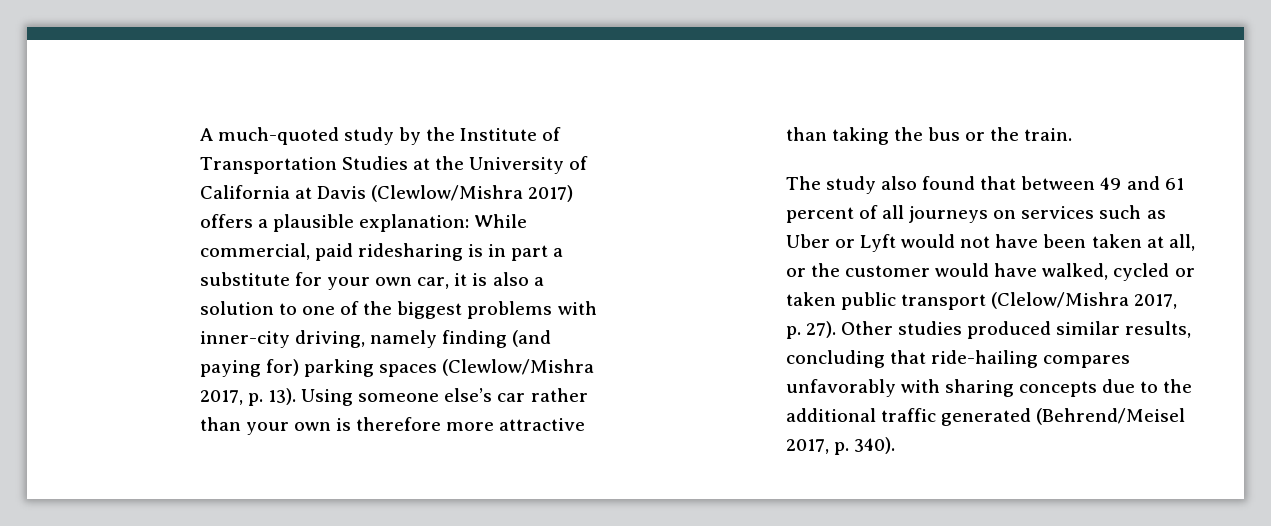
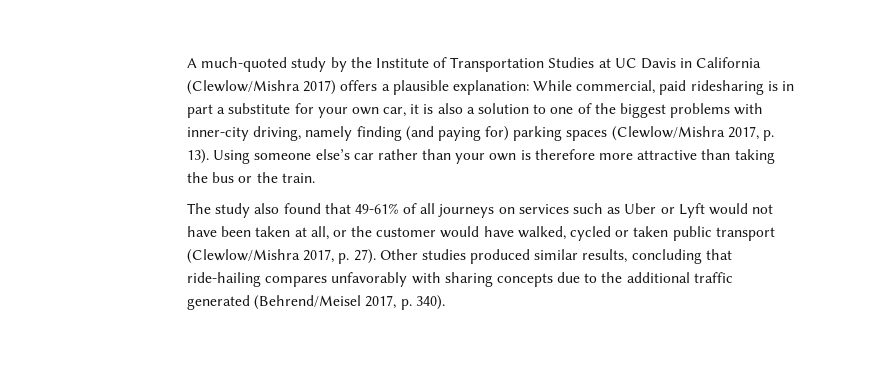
- A much-quoted study by the Institute of Transportation Studies at the University of California at Davis (Clewlow/Mishra 2017) offers a plausible explanation: While commercial, paid ridesharing is in part a substitute for your own car, it is also a solution to one of the biggest problems with inner-city driving, namely finding (and paying for) parking spaces (Clewlow/Mishra 2017, p. 13).
+ A much-quoted study by the Institute of Transportation Studies at UC Davis in California (Clewlow/Mishra 2017) offers a plausible explanation: While commercial, paid ridesharing is in part a substitute for your own car, it is also a solution to one of the biggest problems with inner-city driving, namely finding (and paying for) parking spaces (Clewlow/Mishra 2017, p. 13).
- The study also found that between 49 and 61 percent of all journeys on services such as Uber or Lyft would not have been taken at all, or the customer would have walked, cycled or taken public transport (Clelow/Mishra 2017, p. 27).
+ The study also found that 49-61% of all journeys on services such as Uber or Lyft would not have been taken at all, or the customer would have walked, cycled or taken public transport (Clewlow/Mishra 2017, p. 27).

